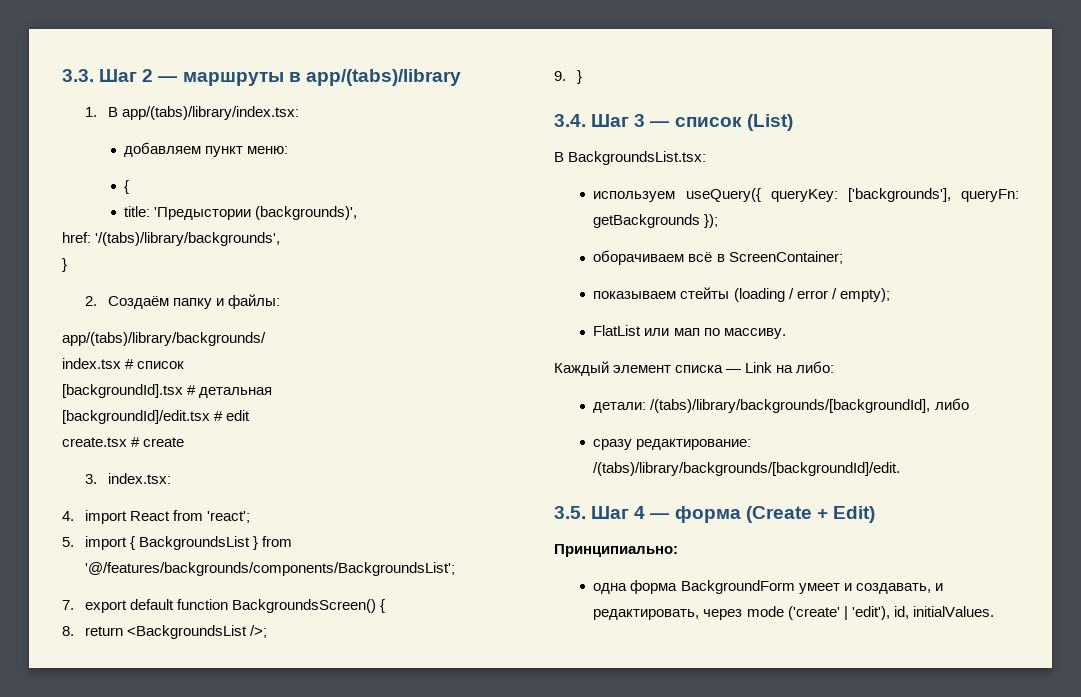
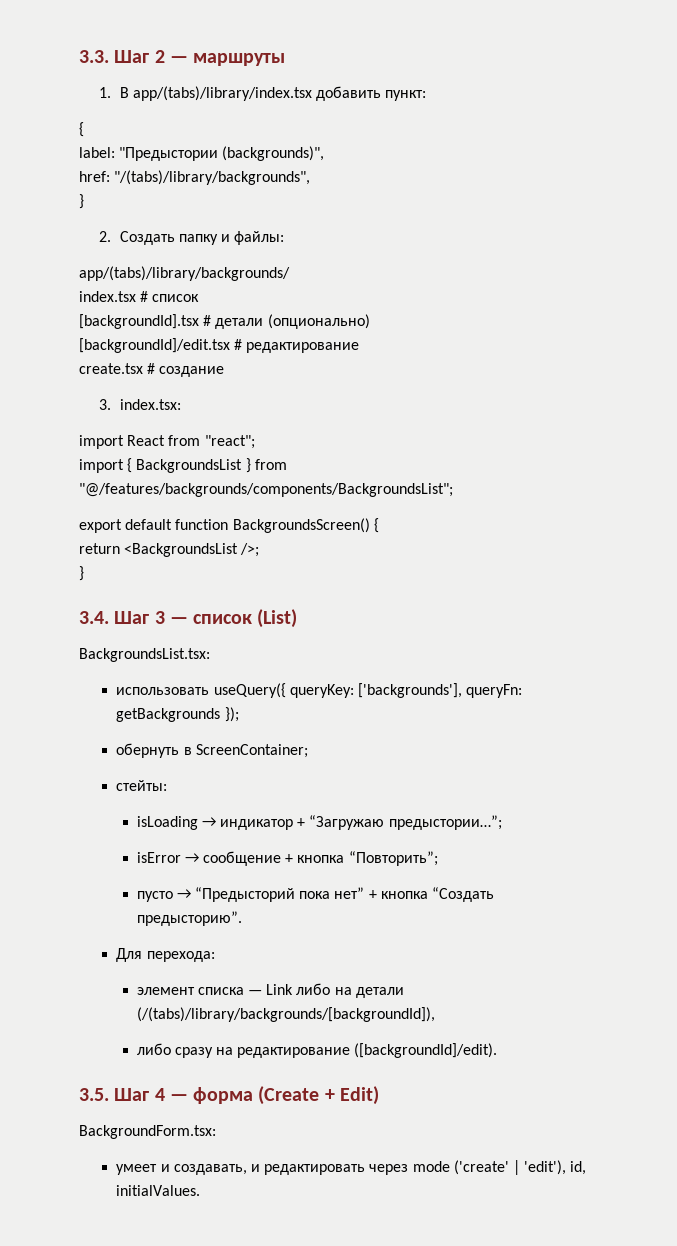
- 3.3. Шаг 2 — маршруты в app/(tabs)/library
+ 3.3. Шаг 2 — маршруты
- 1. В app/(tabs)/library/index.tsx:
- добавляем пункт меню:
+ 1. В app/(tabs)/library/index.tsx добавить пункт:
  {
- title: 'Предыстории (backgrounds)',
+ label: "Предыстории (backgrounds)",
- href: '/(tabs)/library/backgrounds',
+ href: "/(tabs)/library/backgrounds",
- 2. Создаём папку и файлы:
+ 2. Создать папку и файлы:
- [backgroundId].tsx # детальная
+ [backgroundId].tsx # детали (опционально)
- [backgroundId]/edit.tsx # edit
+ [backgroundId]/edit.tsx # редактирование
- create.tsx # create
+ create.tsx # создание
- 4. import React from 'react';
- 5. import { BackgroundsList } from '@/features/backgrounds/components/BackgroundsList';
- 7. export default function BackgroundsScreen() {
+ import React from "react";
+ import { BackgroundsList } from "@/features/backgrounds/components/BackgroundsList";
+ export default function BackgroundsScreen() {
- 8. return <BackgroundsList />;
- 9. }
+ return <BackgroundsList />;
+ }
- В BackgroundsList.tsx:
+ BackgroundsList.tsx:
- используем useQuery({ queryKey: ['backgrounds'], queryFn: getBackgrounds });
+ использовать useQuery({ queryKey: ['backgrounds'], queryFn: getBackgrounds });
- оборачиваем всё в ScreenContainer;
+ обернуть в ScreenContainer;
- показываем стейты (loading / error / empty);
- FlatList или мап по массиву.
- Каждый элемент списка — Link на либо:
- детали: /(tabs)/library/backgrounds/[backgroundId], либо
- сразу редактирование: /(tabs)/library/backgrounds/[backgroundId]/edit.
+ стейты:
+ isLoading → индикатор + “Загружаю предыстории…”;
+ isError → сообщение + кнопка “Повторить”;
+ пусто → “Предысторий пока нет” + кнопка “Создать предысторию”.
+ Для перехода:
+ элемент списка — Link либо на детали (/(tabs)/library/backgrounds/[backgroundId]),
+ либо сразу на редактирование ([backgroundId]/edit).
- Принципиально:
- одна форма BackgroundForm умеет и создавать, и редактировать, через mode ('create' | 'edit'), id, initialValues.
+ BackgroundForm.tsx:
+ умеет и создавать, и редактировать через mode ('create' | 'edit'), id, initialValues.

